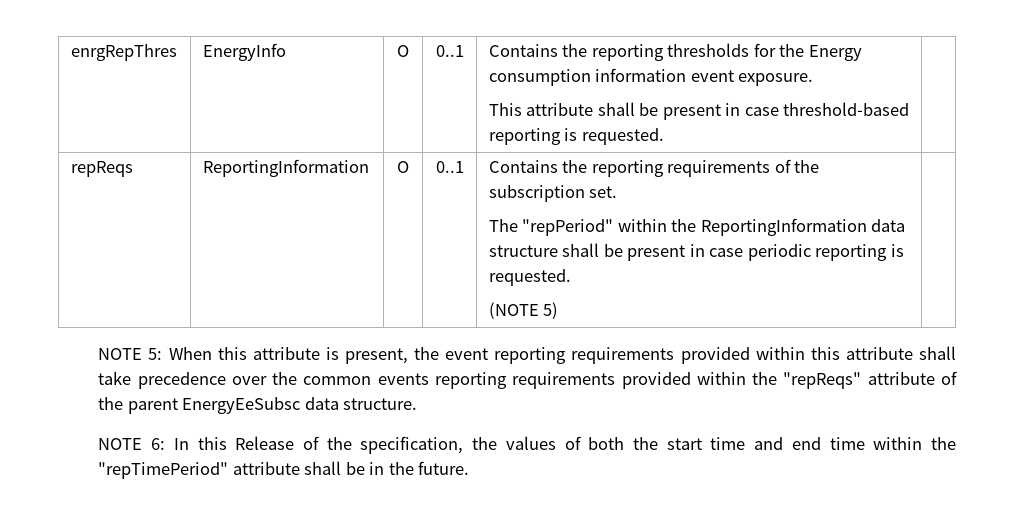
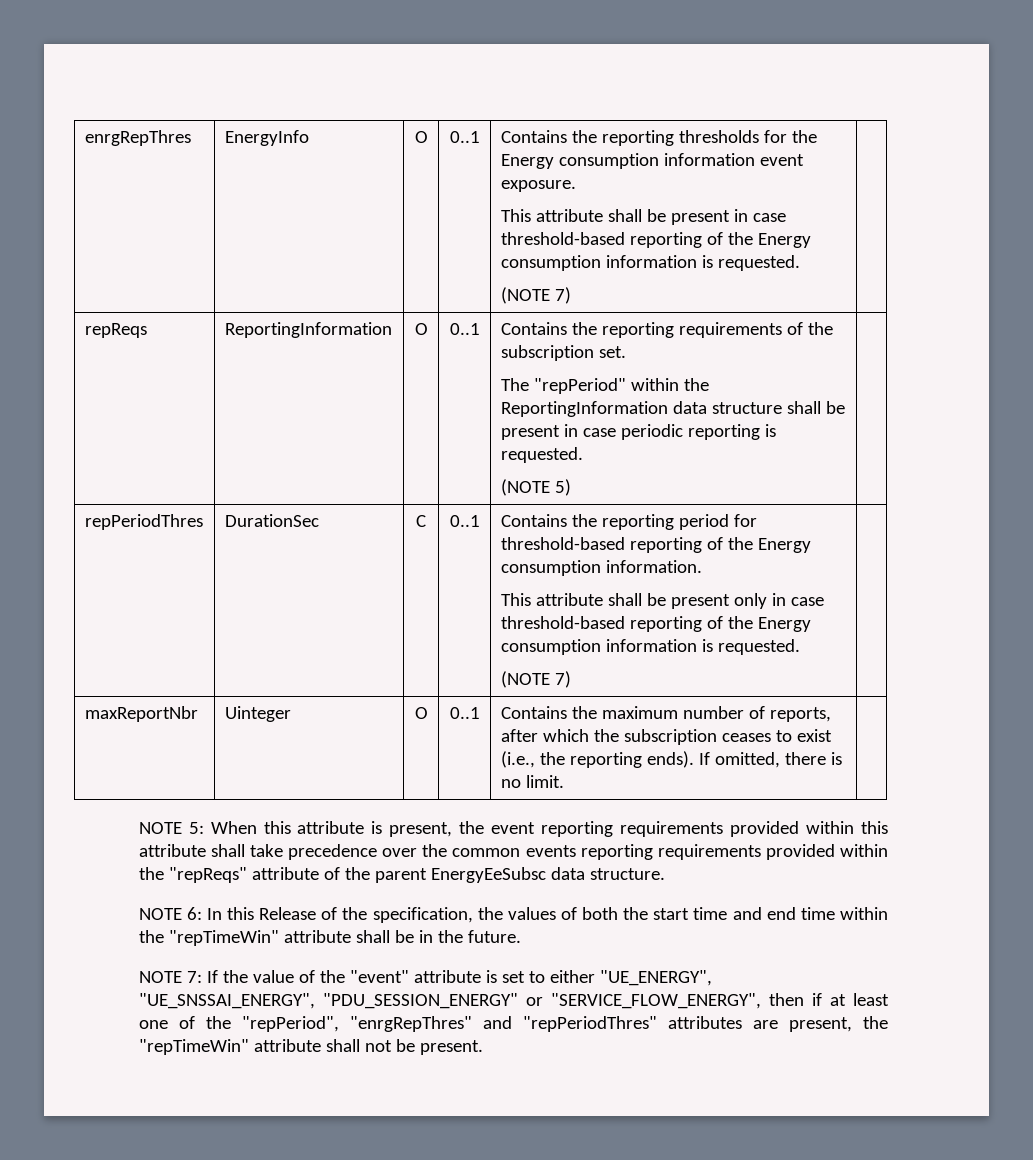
  enrgRepThres | EnergyInfo | O | 0..1 | Contains the reporting thresholds for the Energy consumption information event exposure.
- This attribute shall be present in case threshold-based reporting is requested. |
+ This attribute shall be present in case threshold-based reporting of the Energy consumption information is requested.
+ (NOTE 7) |
+ repPeriodThres | DurationSec | C | 0..1 | Contains the reporting period for threshold-based reporting of the Energy consumption information.
+ This attribute shall be present only in case threshold-based reporting of the Energy consumption information is requested.
+ (NOTE 7) |
+ maxReportNbr | Uinteger | O | 0..1 | Contains the maximum number of reports, after which the subscription ceases to exist (i.e., the reporting ends). If omitted, there is no limit. |
- NOTE 6: In this Release of the specification, the values of both the start time and end time within the "repTimePeriod" attribute shall be in the future.
+ NOTE 6: In this Release of the specification, the values of both the start time and end time within the "repTimeWin" attribute shall be in the future.
+ NOTE 7: If the value of the "event" attribute is set to either "UE_ENERGY", "UE_SNSSAI_ENERGY", "PDU_SESSION_ENERGY" or "SERVICE_FLOW_ENERGY", then if at least one of the "repPeriod", "enrgRepThres" and "repPeriodThres" attributes are present, the "repTimeWin" attribute shall not be present.

